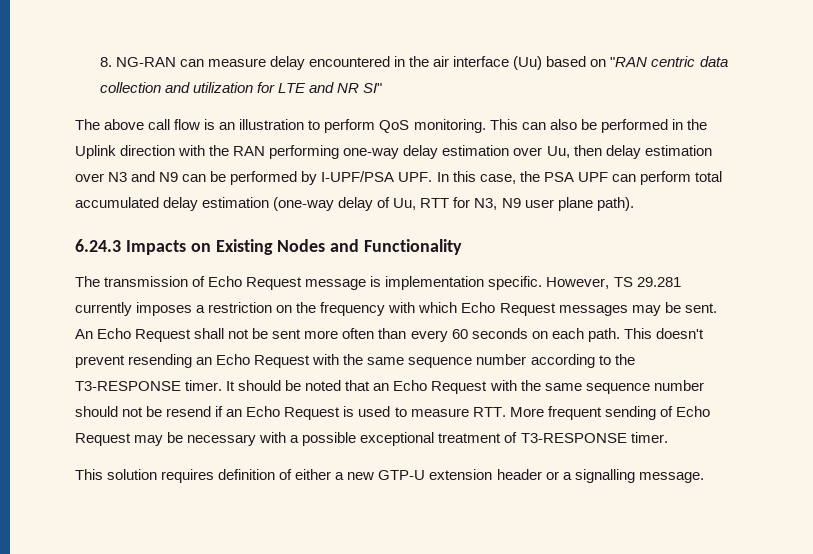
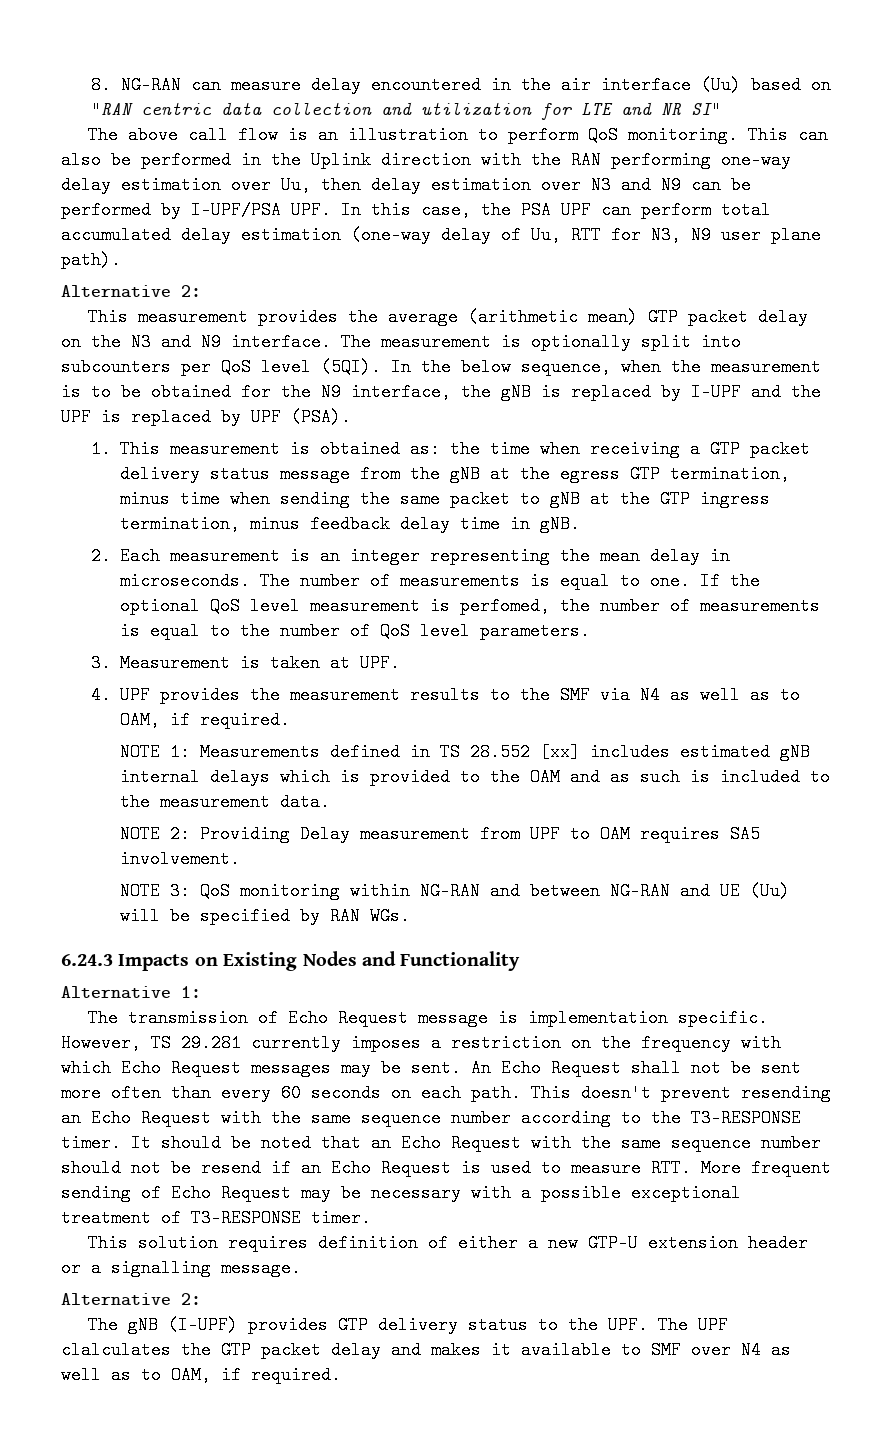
  This can also be performed in the Uplink direction with the RAN performing one-way delay estimation over Uu, then delay estimation over N3 and N9 can be performed by I-UPF/PSA UPF. In this case, the PSA UPF can perform total accumulated delay estimation (one-way delay of Uu, RTT for N3, N9 user plane path).
+ Alternative 2:
+ This measurement provides the average (arithmetic mean) GTP packet delay on the N3 and N9 interface. The measurement is optionally split into subcounters per QoS level (5QI). In the below sequence, when the measurement is to be obtained for the N9 interface, the gNB is replaced by I-UPF and the UPF is replaced by UPF (PSA).
+ 1. This measurement is obtained as: the time when receiving a GTP packet delivery status message from the gNB at the egress GTP termination, minus time when sending the same packet to gNB at the GTP ingress termination, minus feedback delay time in gNB.
+ 2. Each measurement is an integer representing the mean delay in microseconds. The number of measurements is equal to one. If the optional QoS level measurement is perfomed, the number of measurements is equal to the number of QoS level parameters.
+ 3. Measurement is taken at UPF.
+ 4. UPF provides the measurement results to the SMF via N4 as well as to OAM, if required.
+ NOTE 1: Measurements defined in TS 28.552 [xx] includes estimated gNB internal delays which is provided to the OAM and as such is included to the measurement data.
+ NOTE 2: Providing Delay measurement from UPF to OAM requires SA5 involvement.
+ NOTE 3: QoS monitoring within NG-RAN and between NG-RAN and UE (Uu) will be specified by RAN WGs.
+ Alternative 1:
  This solution requires definition of either a new GTP-U extension header or a signalling message.
+ Alternative 2:
+ The gNB (I-UPF) provides GTP delivery status to the UPF. The UPF clalculates the GTP packet delay and makes it available to SMF over N4 as well as to OAM, if required.

